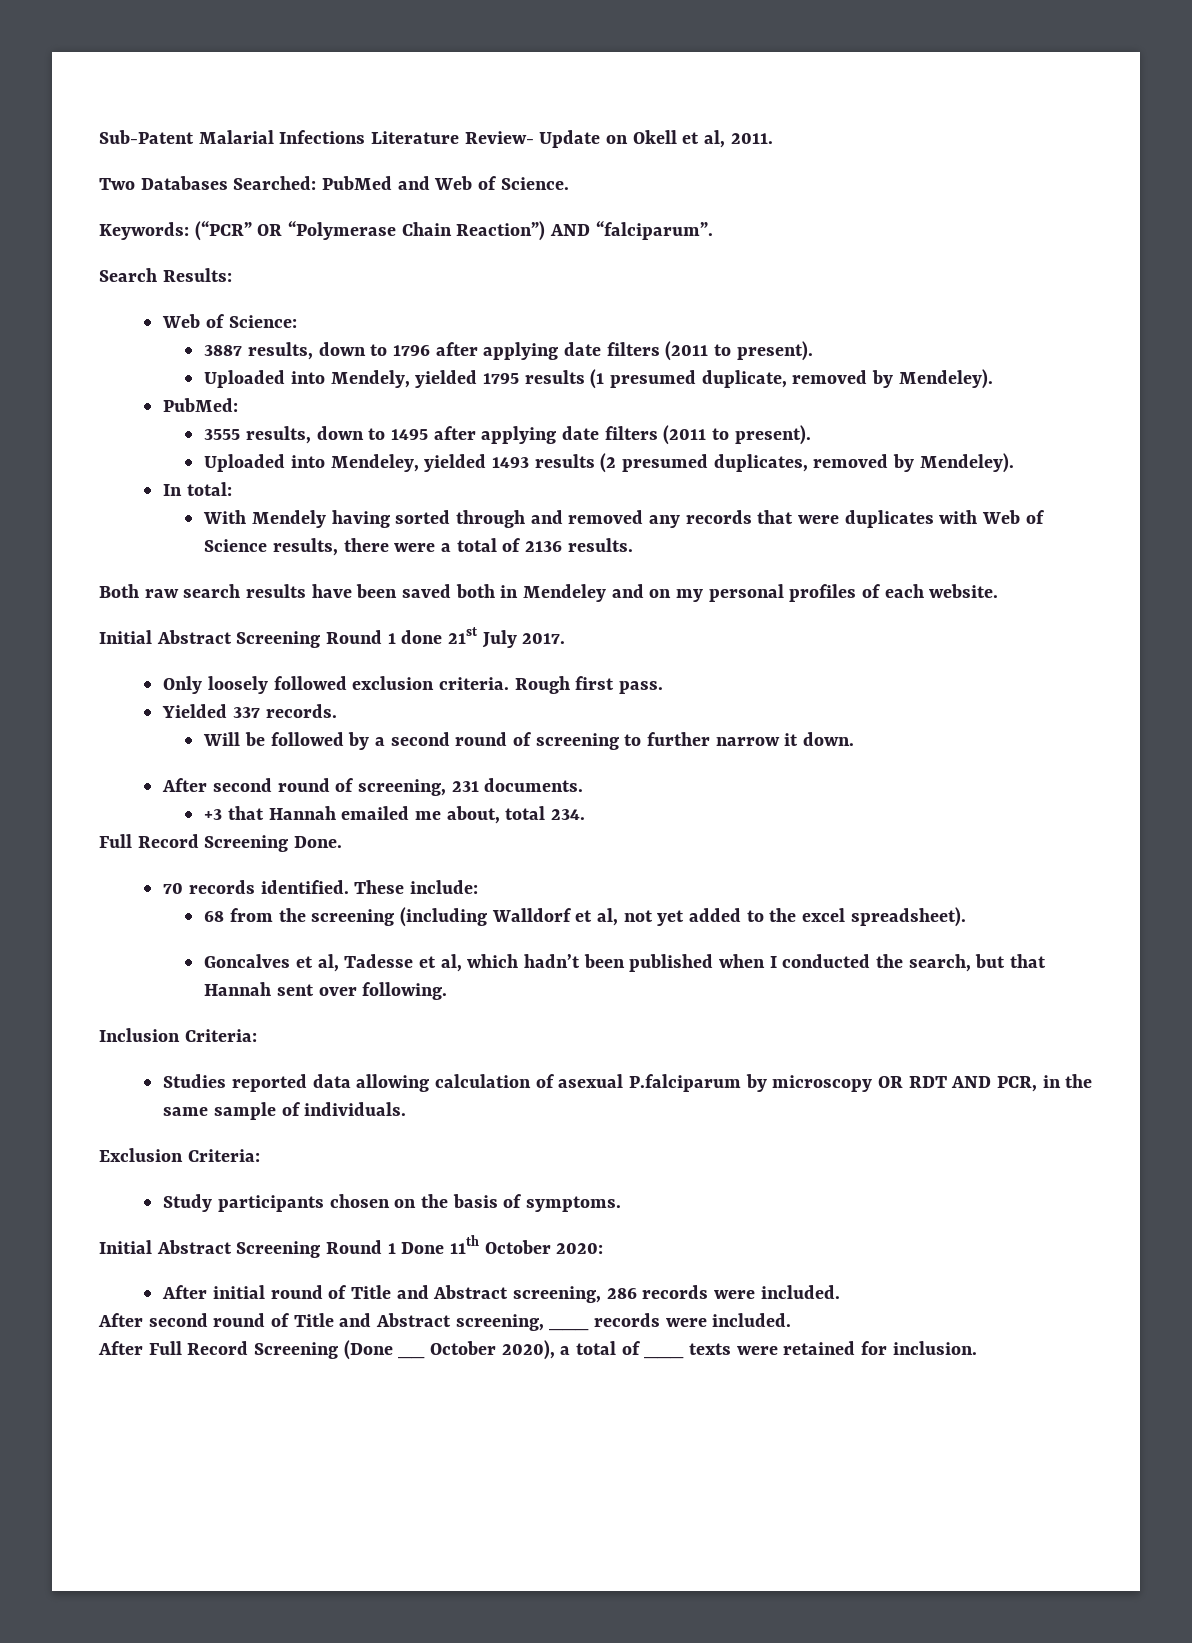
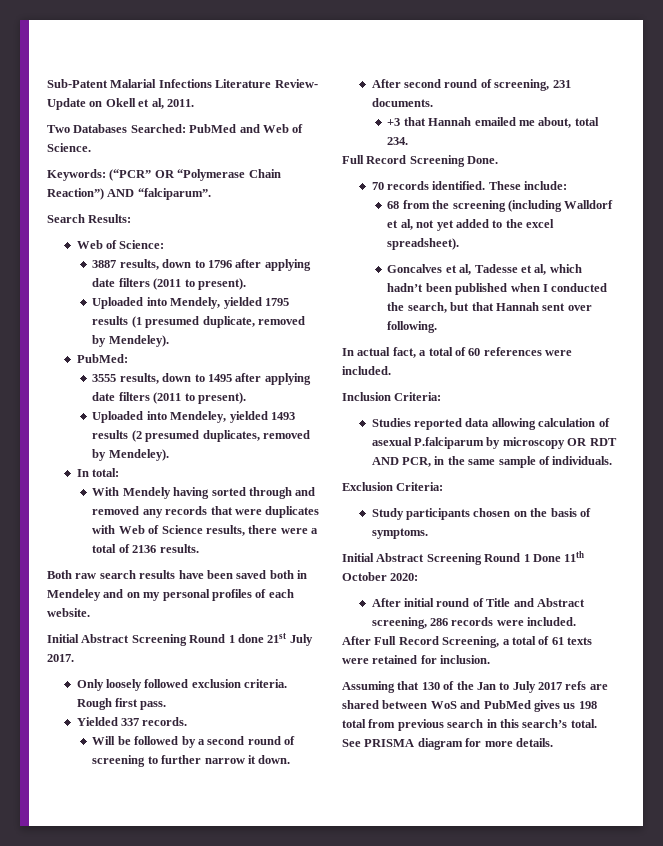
+ In actual fact, a total of 60 references were included.
- After second round of Title and Abstract screening, ___ records were included.
- After Full Record Screening (Done __ October 2020), a total of ___ texts were retained for inclusion.
+ After Full Record Screening, a total of 61 texts were retained for inclusion.
+ Assuming that 130 of the Jan to July 2017 refs are shared between WoS and PubMed gives us 198 total from previous search in this search’s total. See PRISMA diagram for more details.

